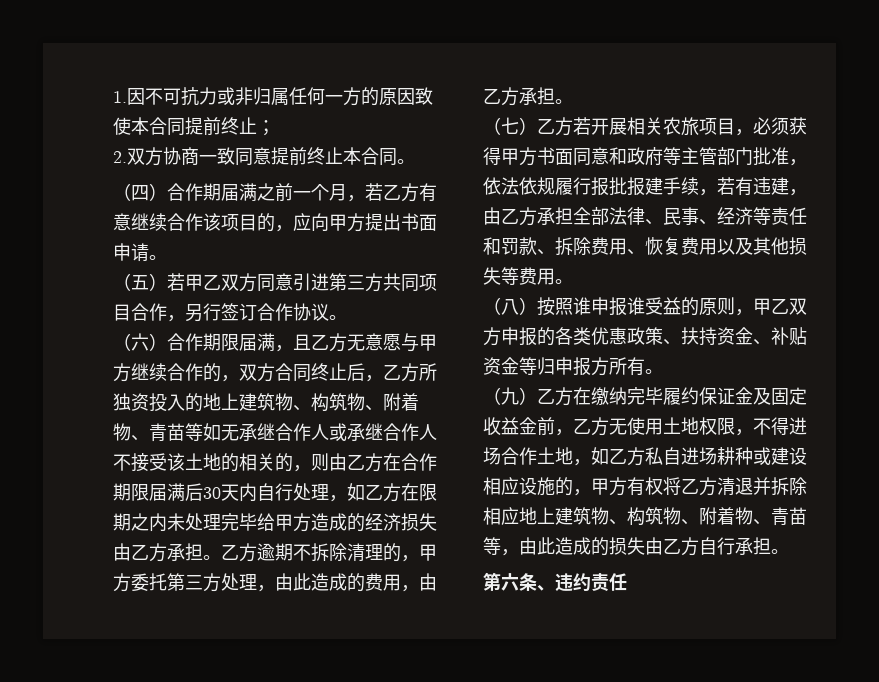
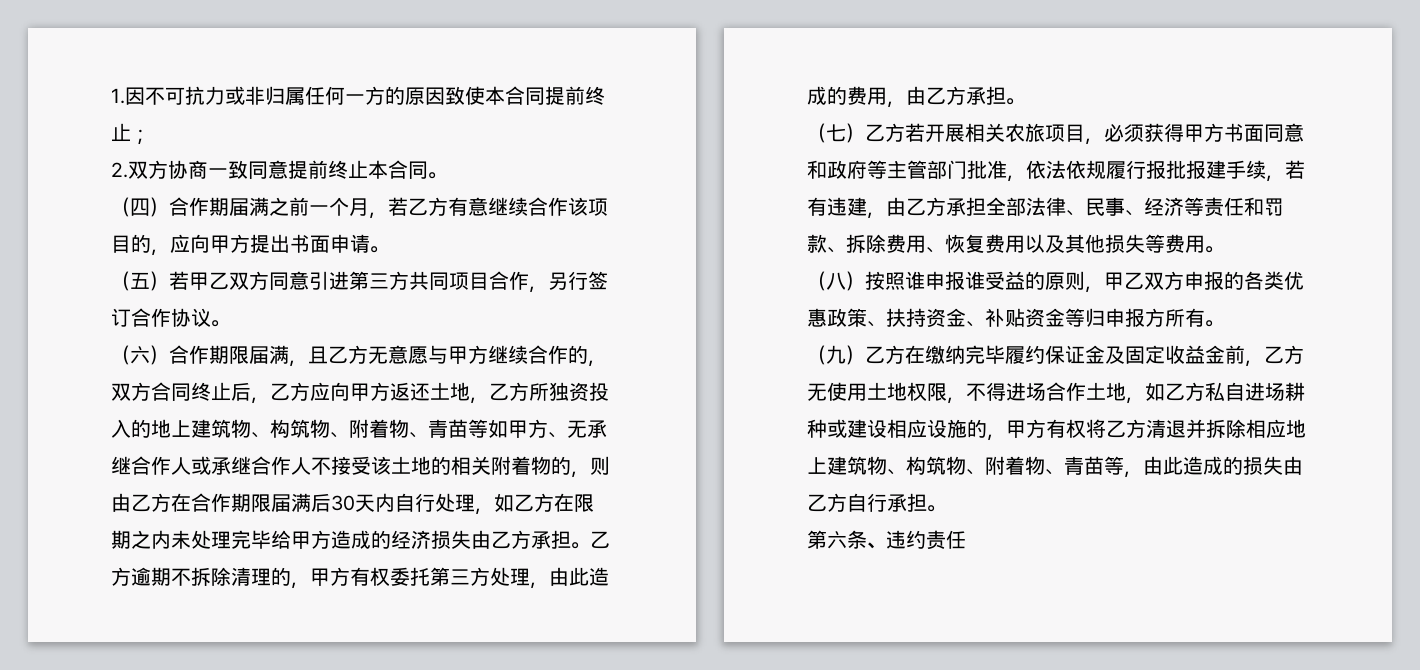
- （六）合作期限届满，且乙方无意愿与甲方继续合作的，双方合同终止后，乙方所独资投入的地上建筑物、构筑物、附着物、青苗等如无承继合作人或承继合作人不接受该土地的相关的，则由乙方在合作期限届满后30天内自行处理，如乙方在限期之内未处理完毕给甲方造成的经济损失由乙方承担。
+ （六）合作期限届满，且乙方无意愿与甲方继续合作的，双方合同终止后，乙方应向甲方返还土地，乙方所独资投入的地上建筑物、构筑物、附着物、青苗等如甲方、无承继合作人或承继合作人不接受该土地的相关附着物的，则由乙方在合作期限届满后30天内自行处理，如乙方在限期之内未处理完毕给甲方造成的经济损失由乙方承担。
- 乙方逾期不拆除清理的，甲方委托第三方处理，由此造成的费用，由乙方承担。
+ 乙方逾期不拆除清理的，甲方有权委托第三方处理，由此造成的费用，由乙方承担。

